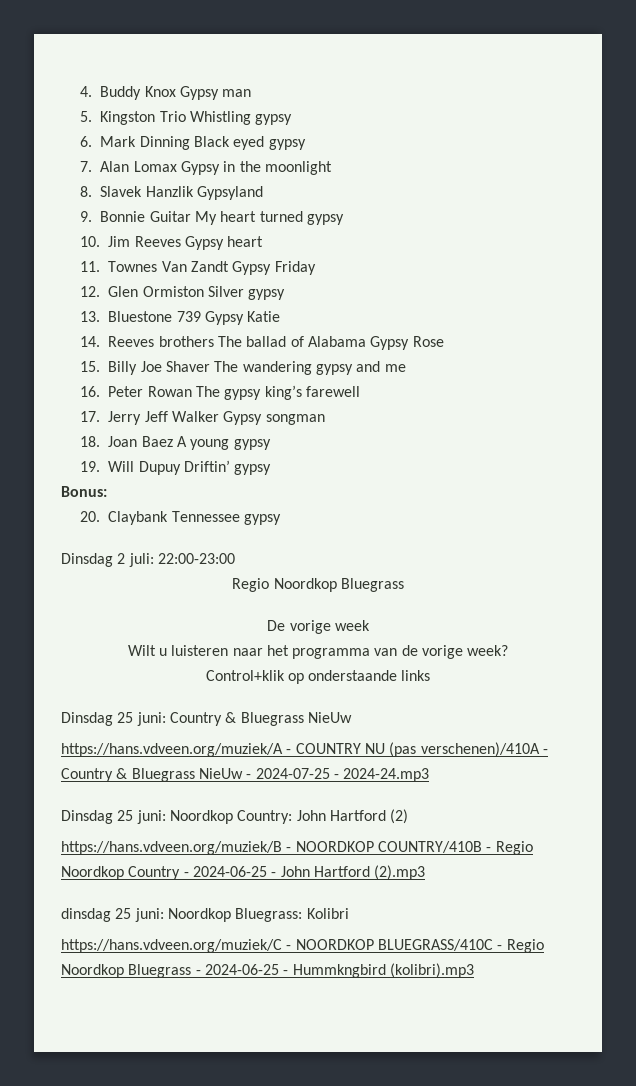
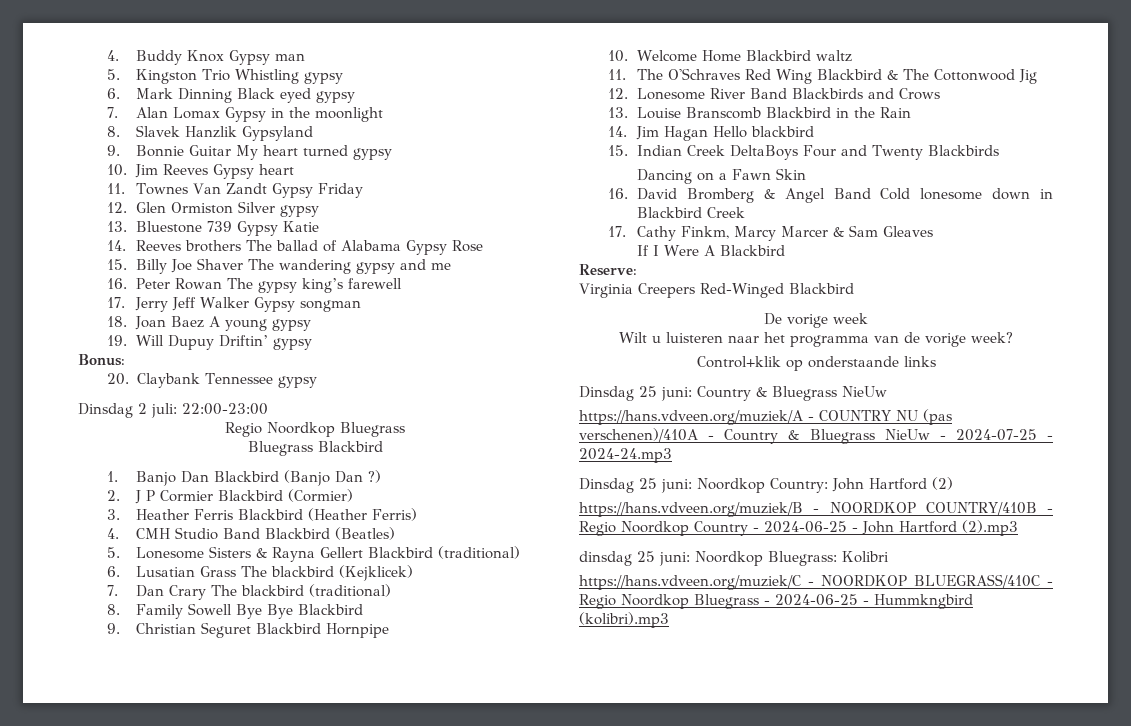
+ Bluegrass Blackbird
+ 1. Banjo Dan Blackbird (Banjo Dan ?)
+ 2. J P Cormier Blackbird (Cormier)
+ 3. Heather Ferris Blackbird (Heather Ferris)
+ 4. CMH Studio Band Blackbird (Beatles)
+ 5. Lonesome Sisters & Rayna Gellert Blackbird (traditional)
+ 6. Lusatian Grass The blackbird (Kejklicek)
+ 7. Dan Crary The blackbird (traditional)
+ 8. Family Sowell Bye Bye Blackbird
+ 9. Christian Seguret Blackbird Hornpipe
+ 10. Welcome Home Blackbird waltz
+ 11. The O'Schraves Red Wing Blackbird & The Cottonwood Jig
+ 12. Lonesome River Band Blackbirds and Crows
+ 13. Louise Branscomb Blackbird in the Rain
+ 14. Jim Hagan Hello blackbird
+ 15. Indian Creek DeltaBoys Four and Twenty Blackbirds
+ Dancing on a Fawn Skin
+ 16. David Bromberg & Angel Band Cold lonesome down in Blackbird Creek
+ 17. Cathy Finkm, Marcy Marcer & Sam Gleaves
+ If I Were A Blackbird
+ Reserve:
+ Virginia Creepers Red-Winged Blackbird

